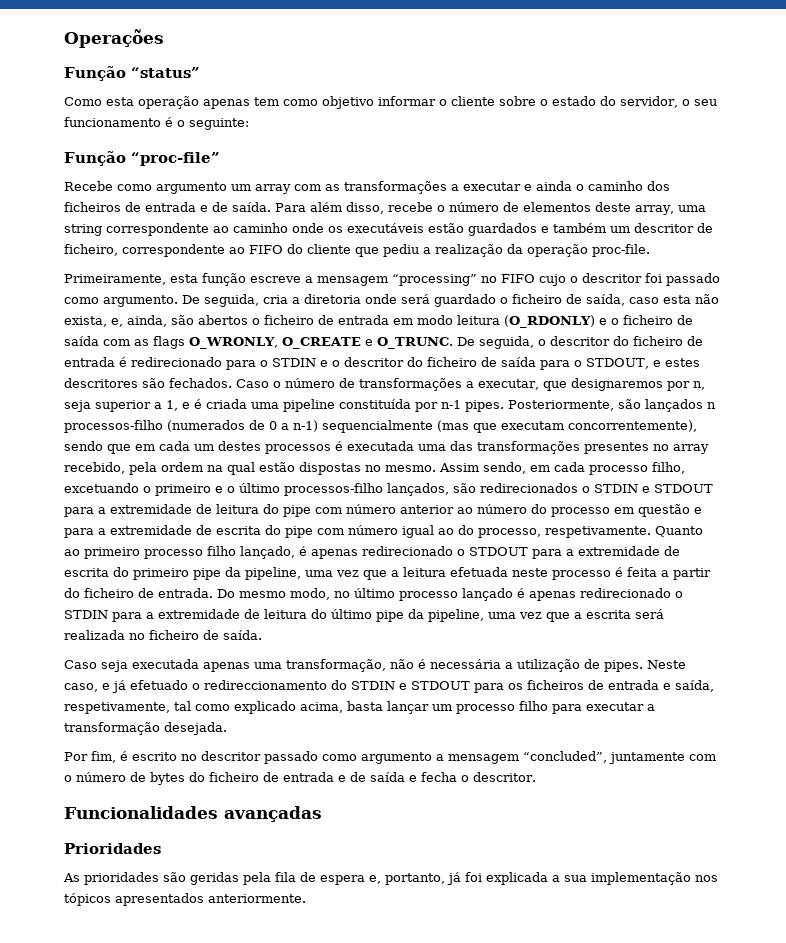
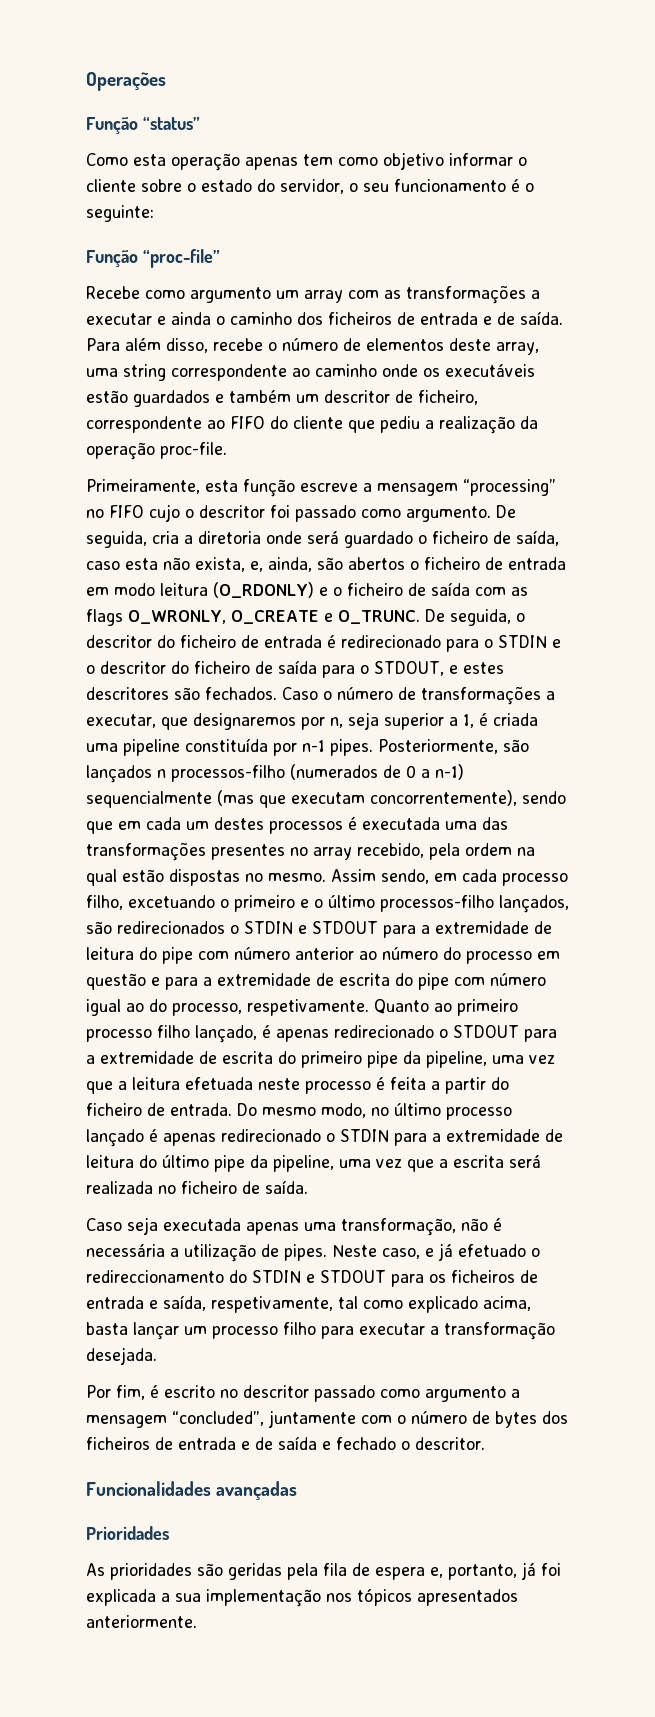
- Caso o número de transformações a executar, que designaremos por n, seja superior a 1, e é criada uma pipeline constituída por n-1 pipes.
+ Caso o número de transformações a executar, que designaremos por n, seja superior a 1, é criada uma pipeline constituída por n-1 pipes.
- Por fim, é escrito no descritor passado como argumento a mensagem “concluded”, juntamente com o número de bytes do ficheiro de entrada e de saída e fecha o descritor.
+ Por fim, é escrito no descritor passado como argumento a mensagem “concluded”, juntamente com o número de bytes dos ficheiros de entrada e de saída e fechado o descritor.

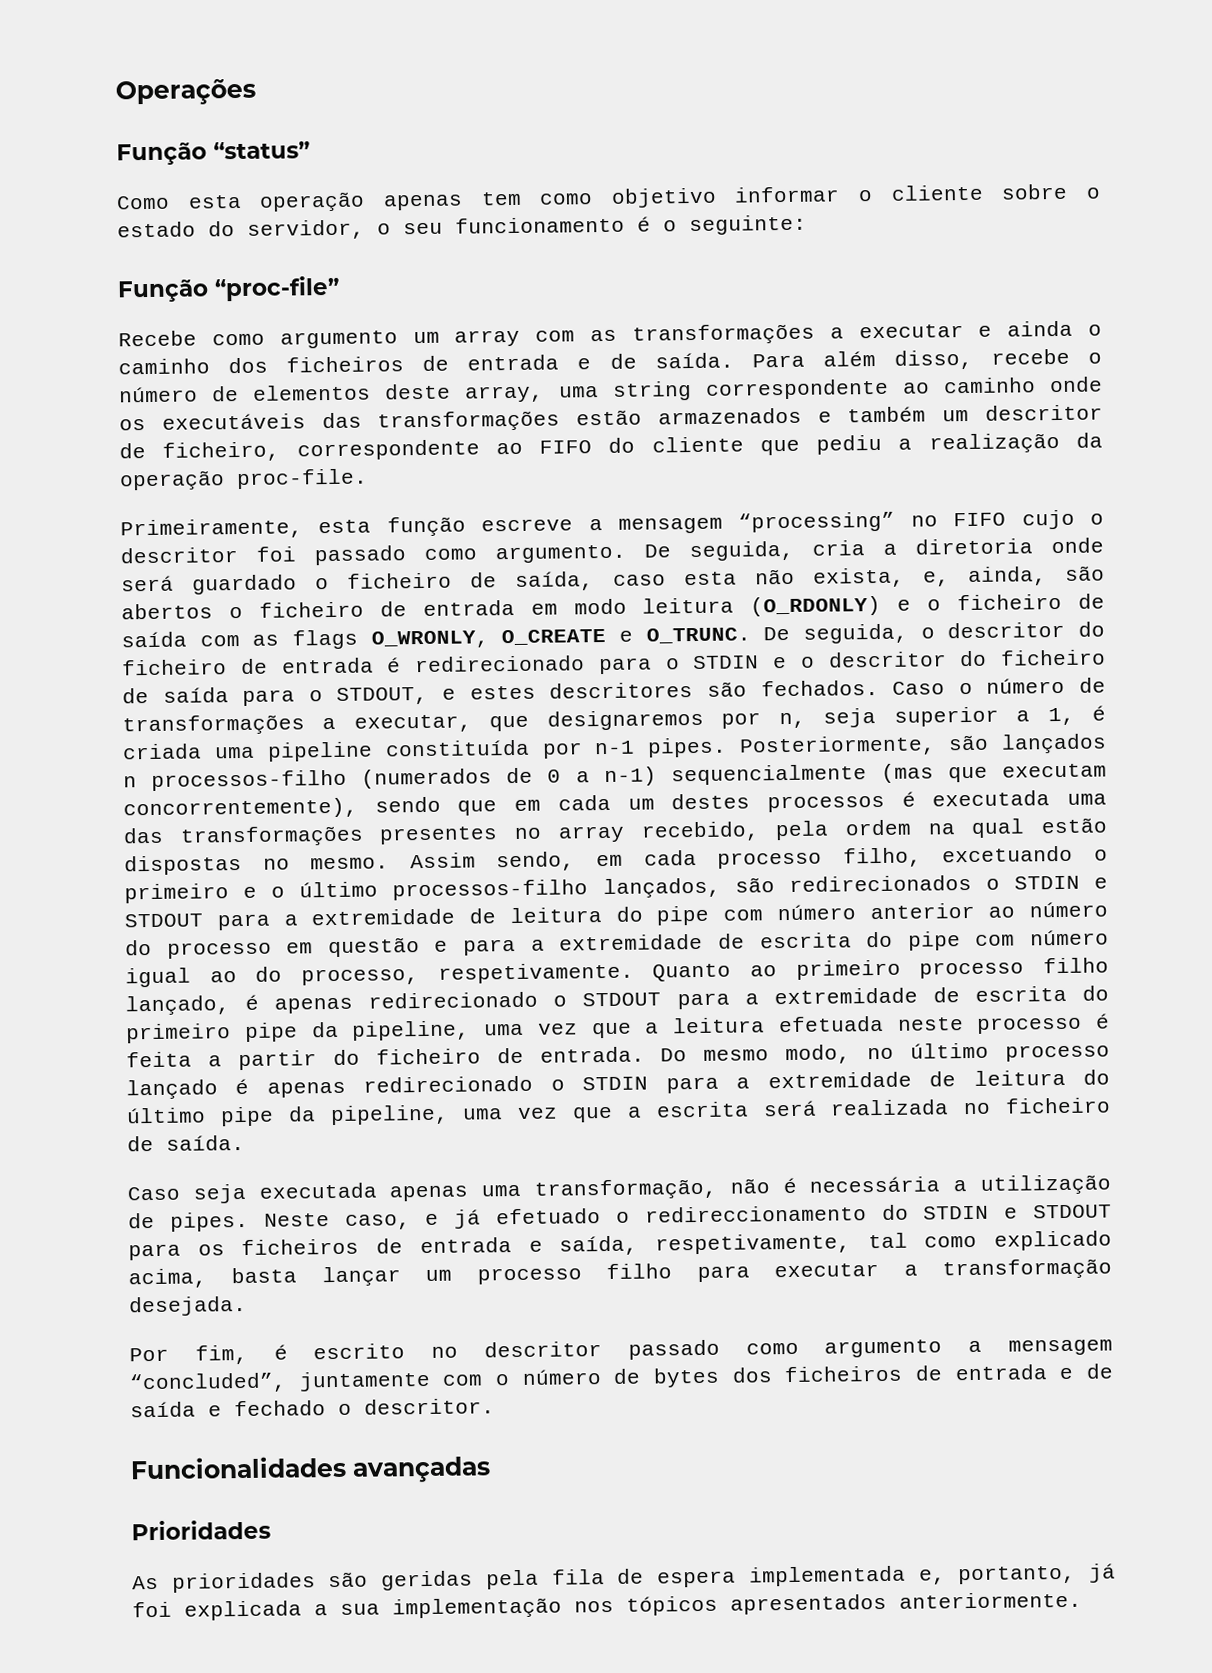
- Para além disso, recebe o número de elementos deste array, uma string correspondente ao caminho onde os executáveis estão guardados e também um descritor de ficheiro, correspondente ao FIFO do cliente que pediu a realização da operação proc-file.
+ Para além disso, recebe o número de elementos deste array, uma string correspondente ao caminho onde os executáveis das transformações estão armazenados e também um descritor de ficheiro, correspondente ao FIFO do cliente que pediu a realização da operação proc-file.
- As prioridades são geridas pela fila de espera e, portanto, já foi explicada a sua implementação nos tópicos apresentados anteriormente.
+ As prioridades são geridas pela fila de espera implementada e, portanto, já foi explicada a sua implementação nos tópicos apresentados anteriormente.

